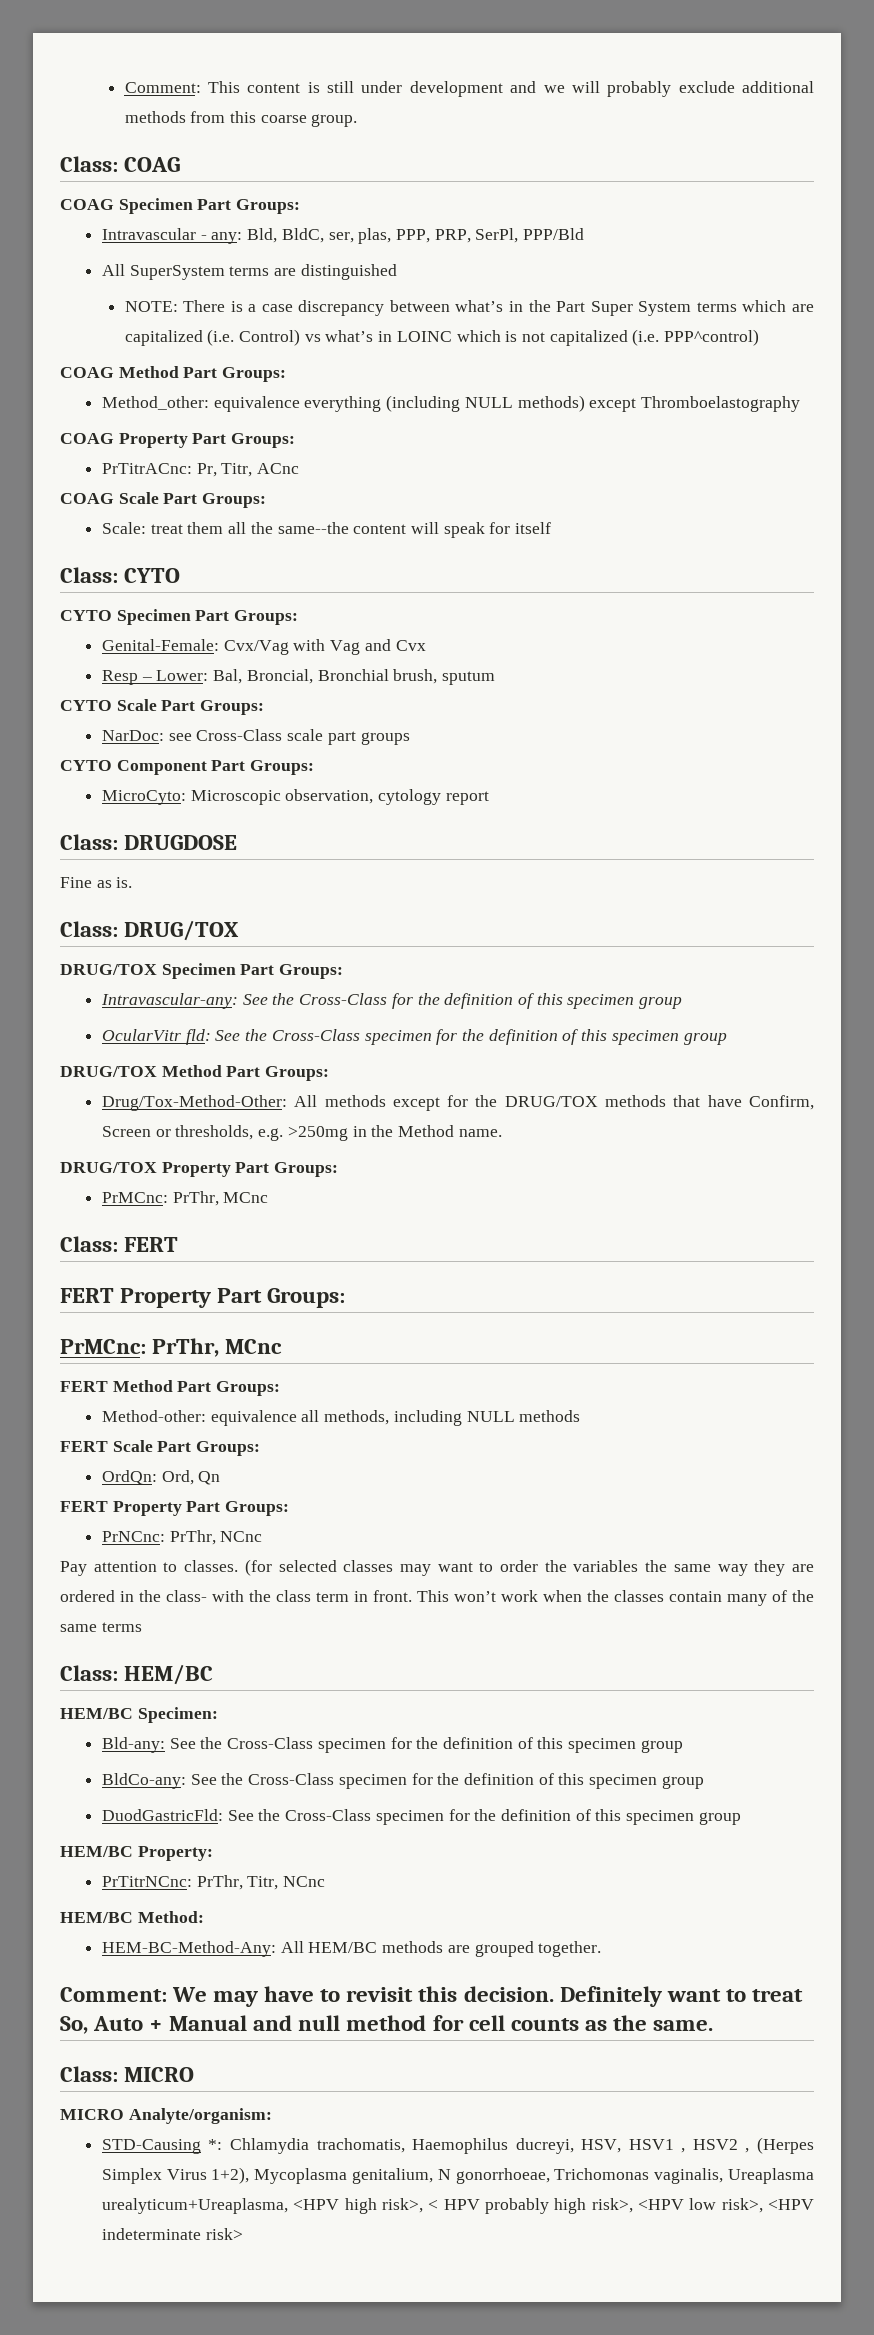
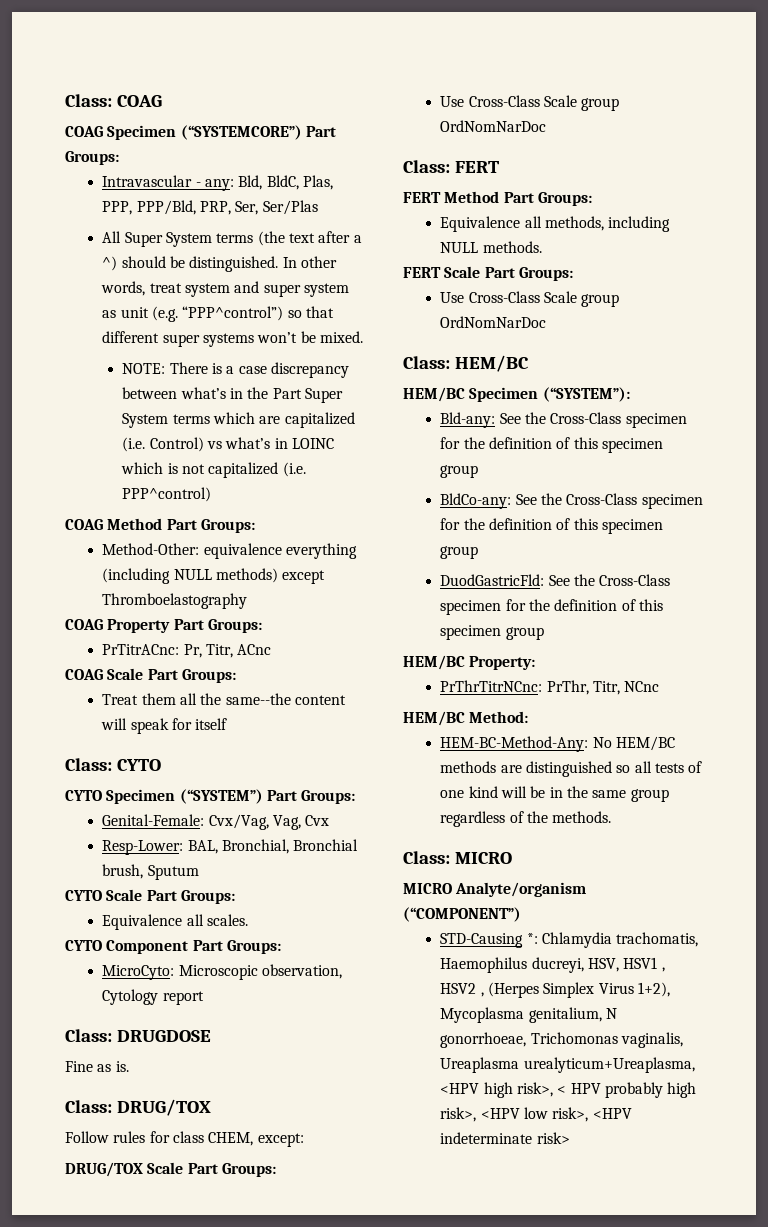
- Comment: This content is still under development and we will probably exclude additional methods from this coarse group.
- COAG Specimen Part Groups:
+ COAG Specimen (“SYSTEMCORE”) Part Groups:
- Intravascular - any: Bld, BldC, ser, plas, PPP, PRP, SerPl, PPP/Bld
- All SuperSystem terms are distinguished
+ Intravascular - any: Bld, BldC, Plas, PPP, PPP/Bld, PRP, Ser, Ser/Plas
+ All Super System terms (the text after a ^) should be distinguished. In other words, treat system and super system as unit (e.g. “PPP^control”) so that different super systems won’t be mixed.
- Method_other: equivalence everything (including NULL methods) except Thromboelastography
+ Method-Other: equivalence everything (including NULL methods) except Thromboelastography
- Scale: treat them all the same--the content will speak for itself
+ Treat them all the same--the content will speak for itself
- CYTO Specimen Part Groups:
+ CYTO Specimen (“SYSTEM”) Part Groups:
- Genital-Female: Cvx/Vag with Vag and Cvx
- Resp – Lower: Bal, Broncial, Bronchial brush, sputum
+ Genital-Female: Cvx/Vag, Vag, Cvx
+ Resp-Lower: BAL, Bronchial, Bronchial brush, Sputum
- NarDoc: see Cross-Class scale part groups
+ Equivalence all scales.
- MicroCyto: Microscopic observation, cytology report
+ MicroCyto: Microscopic observation, Cytology report
- DRUG/TOX Specimen Part Groups:
- Intravascular-any: See the Cross-Class for the definition of this specimen group
- OcularVitr fld: See the Cross-Class specimen for the definition of this specimen group
- DRUG/TOX Method Part Groups:
- Drug/Tox-Method-Other: All methods except for the DRUG/TOX methods that have Confirm, Screen or thresholds, e.g. >250mg in the Method name.
- DRUG/TOX Property Part Groups:
- PrMCnc: PrThr, MCnc
+ Follow rules for class CHEM, except:
+ DRUG/TOX Scale Part Groups:
+ Use Cross-Class Scale group OrdNomNarDoc
  Class: FERT
- FERT Property Part Groups:
- PrMCnc: PrThr, MCnc
- Method-other: equivalence all methods, including NULL methods
+ Equivalence all methods, including NULL methods.
  FERT Scale Part Groups:
- OrdQn: Ord, Qn
- FERT Property Part Groups:
- PrNCnc: PrThr, NCnc
- Pay attention to classes. (for selected classes may want to order the variables the same way they are ordered in the class- with the class term in front. This won’t work when the classes contain many of the same terms
+ Use Cross-Class Scale group OrdNomNarDoc
- HEM/BC Specimen:
+ HEM/BC Specimen (“SYSTEM”):
- PrTitrNCnc: PrThr, Titr, NCnc
+ PrThrTitrNCnc: PrThr, Titr, NCnc
- HEM-BC-Method-Any: All HEM/BC methods are grouped together.
- Comment: We may have to revisit this decision. Definitely want to treat So, Auto + Manual and null method for cell counts as the same.
+ HEM-BC-Method-Any: No HEM/BC methods are distinguished so all tests of one kind will be in the same group regardless of the methods.
- MICRO Analyte/organism:
+ MICRO Analyte/organism (“COMPONENT”)

